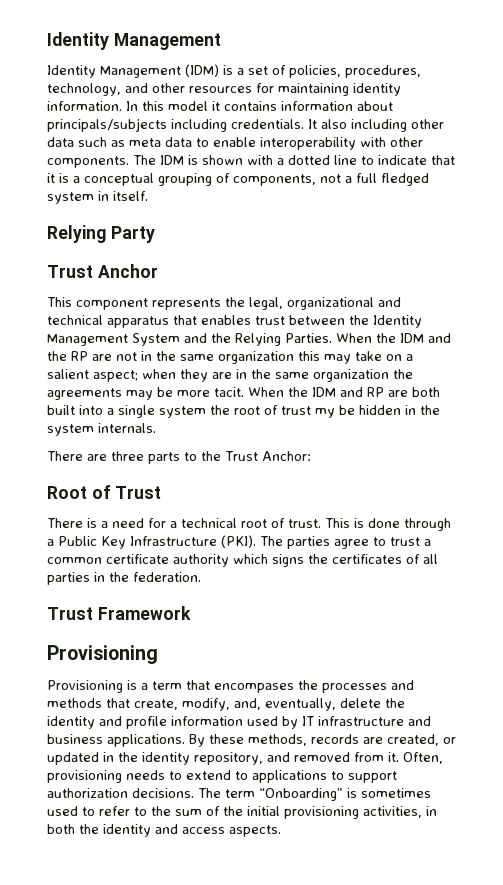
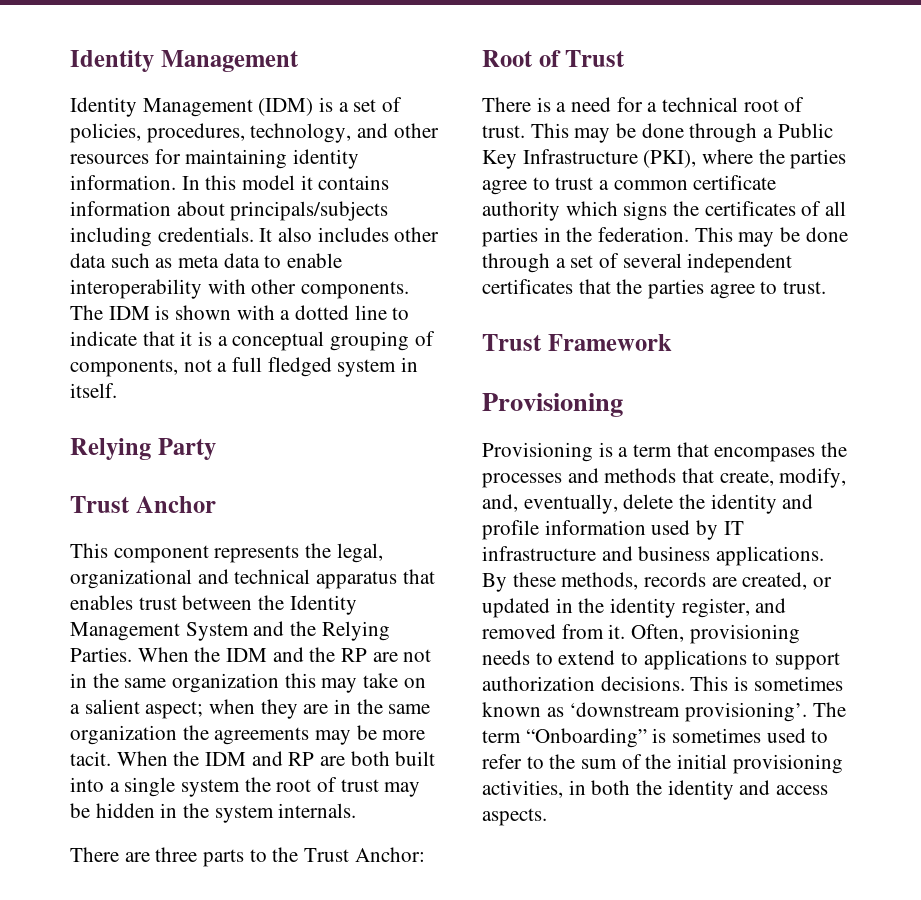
- It also including other data such as meta data to enable interoperability with other components.
+ It also includes other data such as meta data to enable interoperability with other components.
- When the IDM and RP are both built into a single system the root of trust my be hidden in the system internals.
+ When the IDM and RP are both built into a single system the root of trust may be hidden in the system internals.
- This is done through a Public Key Infrastructure (PKI). The parties agree to trust a common certificate authority which signs the certificates of all parties in the federation.
+ This may be done through a Public Key Infrastructure (PKI), where the parties agree to trust a common certificate authority which signs the certificates of all parties in the federation. This may be done through a set of several independent certificates that the parties agree to trust.
- By these methods, records are created, or updated in the identity repository, and removed from it.
+ By these methods, records are created, or updated in the identity register, and removed from it.
+ This is sometimes known as ‘downstream provisioning’.

